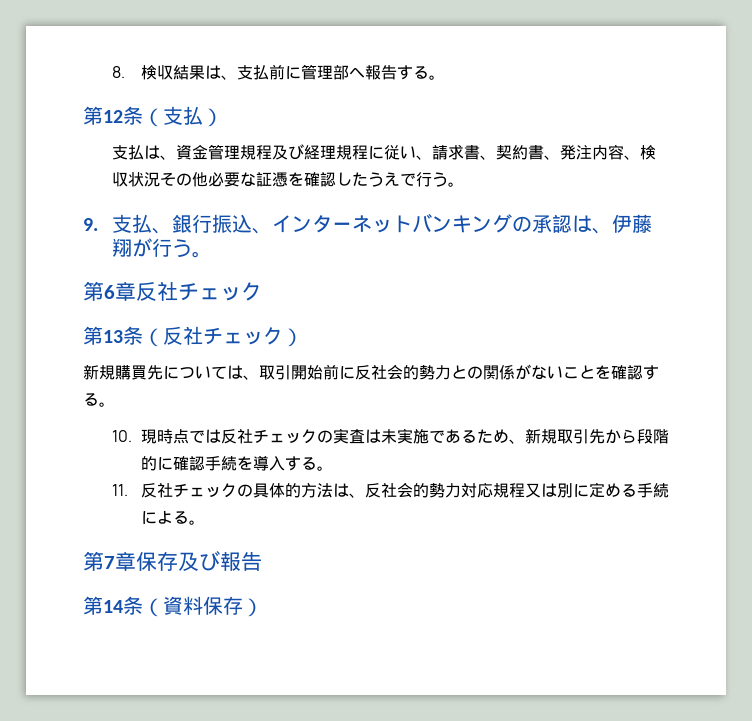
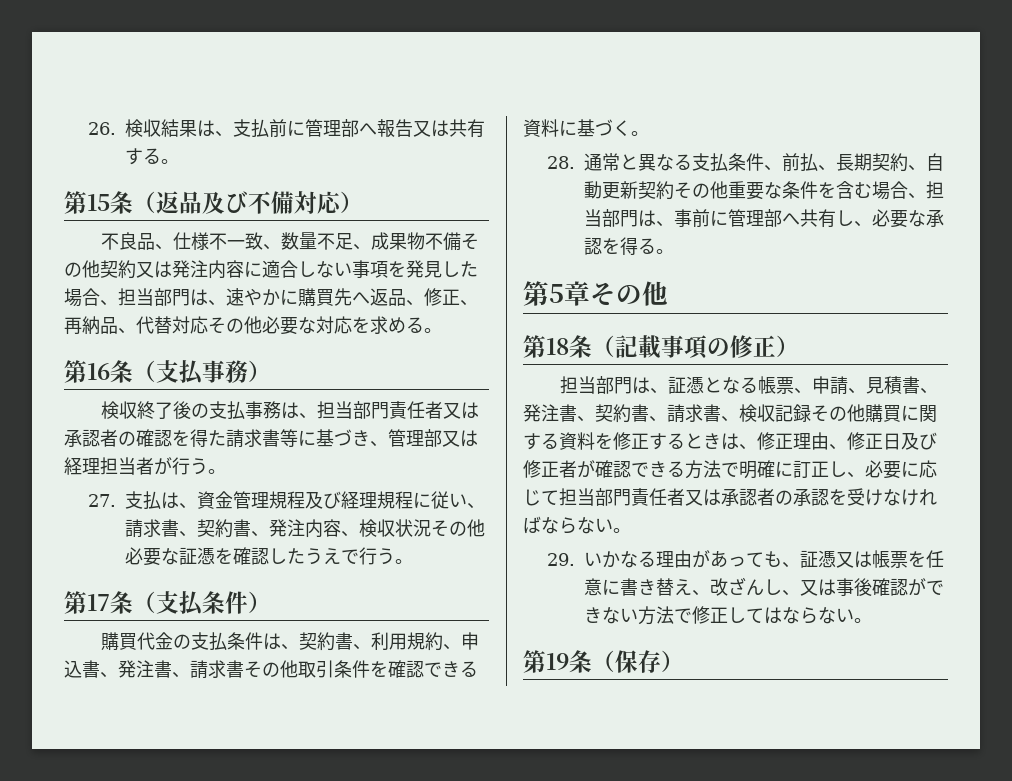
- 8.検収結果は、支払前に管理部へ報告する。
+ 26.検収結果は、支払前に管理部へ報告又は共有する。
- 第12条（支払）
- 支払は、資金管理規程及び経理規程に従い、請求書、契約書、発注内容、検収状況その他必要な証憑を確認したうえで行う。
+ 第15条（返品及び不備対応）
+ 不良品、仕様不一致、数量不足、成果物不備その他契約又は発注内容に適合しない事項を発見した場合、担当部門は、速やかに購買先へ返品、修正、再納品、代替対応その他必要な対応を求める。
+ 第16条（支払事務）
+ 検収終了後の支払事務は、担当部門責任者又は承認者の確認を得た請求書等に基づき、管理部又は経理担当者が行う。
+ 27.支払は、資金管理規程及び経理規程に従い、請求書、契約書、発注内容、検収状況その他必要な証憑を確認したうえで行う。
- 9.支払、銀行振込、インターネットバンキングの承認は、伊藤翔が行う。
- 第6章反社チェック
- 第13条（反社チェック）
- 新規購買先については、取引開始前に反社会的勢力との関係がないことを確認する。
- 10.現時点では反社チェックの実査は未実施であるため、新規取引先から段階的に確認手続を導入する。
- 11.反社チェックの具体的方法は、反社会的勢力対応規程又は別に定める手続による。
- 第7章保存及び報告
- 第14条（資料保存）
+ 第17条（支払条件）
+ 購買代金の支払条件は、契約書、利用規約、申込書、発注書、請求書その他取引条件を確認できる資料に基づく。
+ 28.通常と異なる支払条件、前払、長期契約、自動更新契約その他重要な条件を含む場合、担当部門は、事前に管理部へ共有し、必要な承認を得る。
+ 第5章その他
+ 第18条（記載事項の修正）
+ 担当部門は、証憑となる帳票、申請、見積書、発注書、契約書、請求書、検収記録その他購買に関する資料を修正するときは、修正理由、修正日及び修正者が確認できる方法で明確に訂正し、必要に応じて担当部門責任者又は承認者の承認を受けなければならない。
+ 29.いかなる理由があっても、証憑又は帳票を任意に書き替え、改ざんし、又は事後確認ができない方法で修正してはならない。
+ 第19条（保存）

